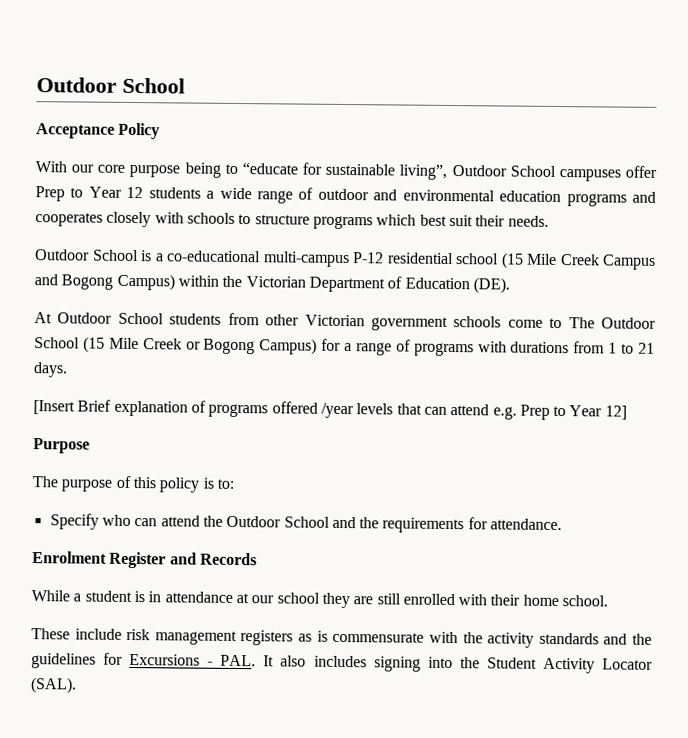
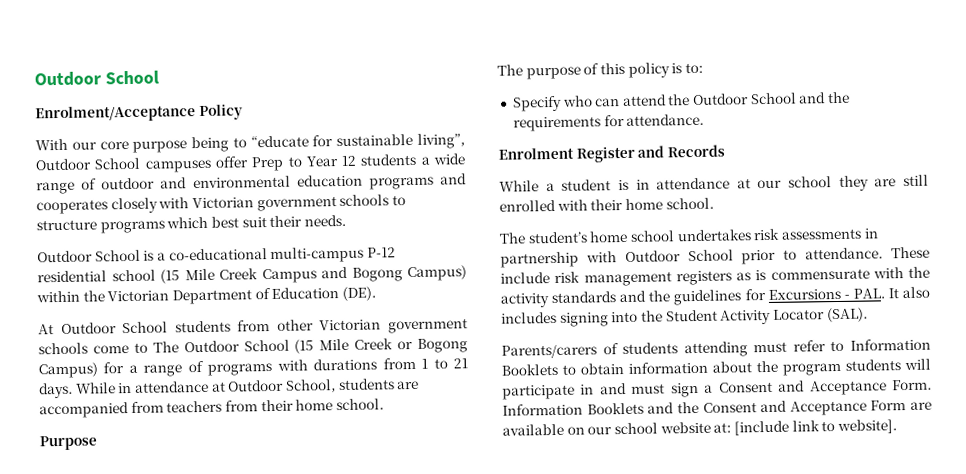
- Acceptance Policy
+ Enrolment/Acceptance Policy
- With our core purpose being to “educate for sustainable living”, Outdoor School campuses offer Prep to Year 12 students a wide range of outdoor and environmental education programs and cooperates closely with schools to structure programs which best suit their needs.
+ With our core purpose being to “educate for sustainable living”, Outdoor School campuses offer Prep to Year 12 students a wide range of outdoor and environmental education programs and cooperates closely with Victorian government schools to structure programs which best suit their needs.
- At Outdoor School students from other Victorian government schools come to The Outdoor School (15 Mile Creek or Bogong Campus) for a range of programs with durations from 1 to 21 days.
- [Insert Brief explanation of programs offered /year levels that can attend e.g. Prep to Year 12]
+ At Outdoor School students from other Victorian government schools come to The Outdoor School (15 Mile Creek or Bogong Campus) for a range of programs with durations from 1 to 21 days. While in attendance at Outdoor School, students are accompanied from teachers from their home school.
+ The student’s home school undertakes risk assessments in partnership with Outdoor School prior to attendance.
+ Parents/carers of students attending must refer to Information Booklets to obtain information about the program students will participate in and must sign a Consent and Acceptance Form. Information Booklets and the Consent and Acceptance Form are available on our school website at: [include link to website].

